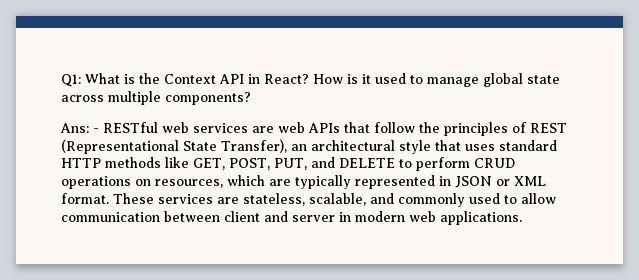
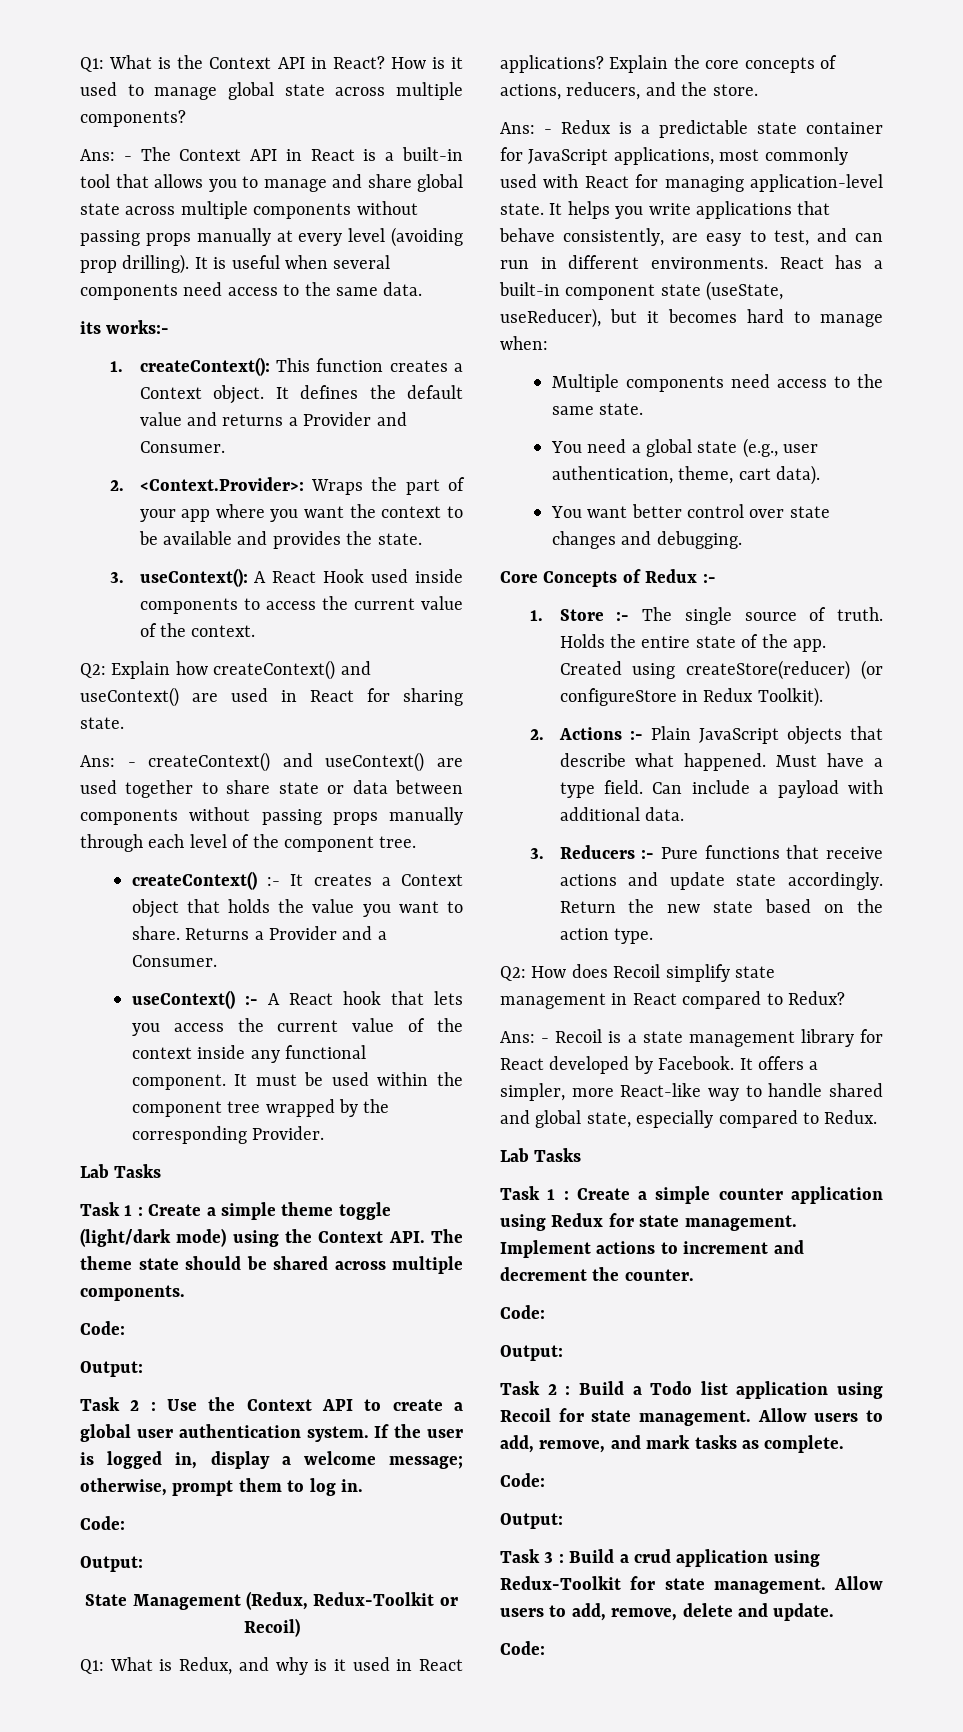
- Ans: - RESTful web services are web APIs that follow the principles of REST (Representational State Transfer), an architectural style that uses standard HTTP methods like GET, POST, PUT, and DELETE to perform CRUD operations on resources, which are typically represented in JSON or XML format. These services are stateless, scalable, and commonly used to allow communication between client and server in modern web applications.
+ Ans: - The Context API in React is a built-in tool that allows you to manage and share global state across multiple components without passing props manually at every level (avoiding prop drilling). It is useful when several components need access to the same data.
+ its works:-
+ 1. createContext(): This function creates a Context object. It defines the default value and returns a Provider and Consumer.
+ 2. <Context.Provider>: Wraps the part of your app where you want the context to be available and provides the state.
+ 3. useContext(): A React Hook used inside components to access the current value of the context.
+ Q2: Explain how createContext() and useContext() are used in React for sharing state.
+ Ans: - createContext() and useContext() are used together to share state or data between components without passing props manually through each level of the component tree.
+ createContext() :- It creates a Context object that holds the value you want to share. Returns a Provider and a Consumer.
+ useContext() :- A React hook that lets you access the current value of the context inside any functional component. It must be used within the component tree wrapped by the corresponding Provider.
+ Lab Tasks
+ Task 1 : Create a simple theme toggle (light/dark mode) using the Context API. The theme state should be shared across multiple components.
+ Code:
+ Output:
+ Task 2 : Use the Context API to create a global user authentication system. If the user is logged in, display a welcome message; otherwise, prompt them to log in.
+ Code:
+ Output:
+ State Management (Redux, Redux-Toolkit or Recoil)
+ Q1: What is Redux, and why is it used in React applications? Explain the core concepts of actions, reducers, and the store.
+ Ans: - Redux is a predictable state container for JavaScript applications, most commonly used with React for managing application-level state. It helps you write applications that behave consistently, are easy to test, and can run in different environments. React has a built-in component state (useState, useReducer), but it becomes hard to manage when:
+ Multiple components need access to the same state.
+ You need a global state (e.g., user authentication, theme, cart data).
+ You want better control over state changes and debugging.
+ Core Concepts of Redux :-
+ 1. Store :- The single source of truth. Holds the entire state of the app. Created using createStore(reducer) (or configureStore in Redux Toolkit).
+ 2. Actions :- Plain JavaScript objects that describe what happened. Must have a type field. Can include a payload with additional data.
+ 3. Reducers :- Pure functions that receive actions and update state accordingly. Return the new state based on the action type.
+ Q2: How does Recoil simplify state management in React compared to Redux?
+ Ans: - Recoil is a state management library for React developed by Facebook. It offers a simpler, more React-like way to handle shared and global state, especially compared to Redux.
+ Lab Tasks
+ Task 1 : Create a simple counter application using Redux for state management. Implement actions to increment and decrement the counter.
+ Code:
+ Output:
+ Task 2 : Build a Todo list application using Recoil for state management. Allow users to add, remove, and mark tasks as complete.
+ Code:
+ Output:
+ Task 3 : Build a crud application using Redux-Toolkit for state management. Allow users to add, remove, delete and update.
+ Code:

